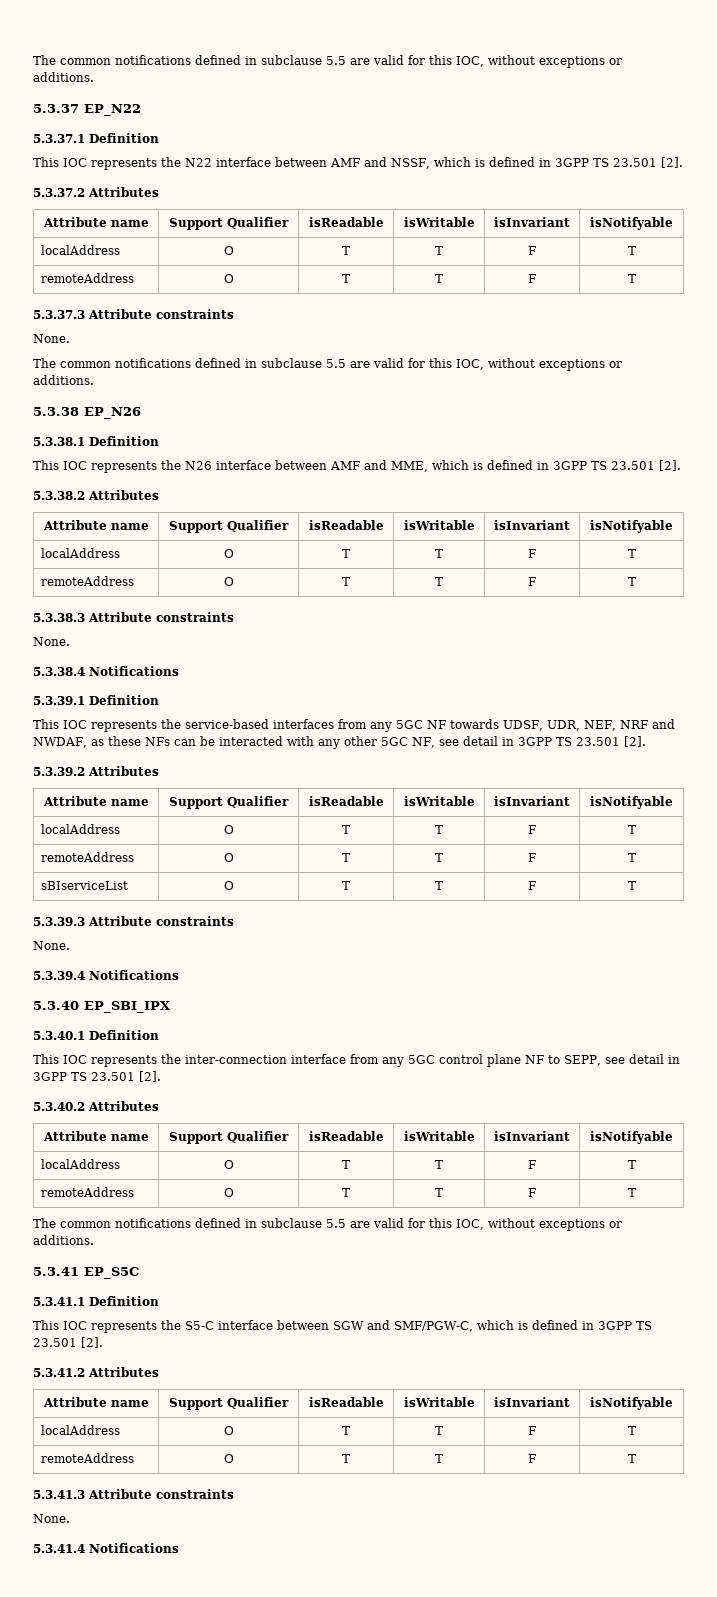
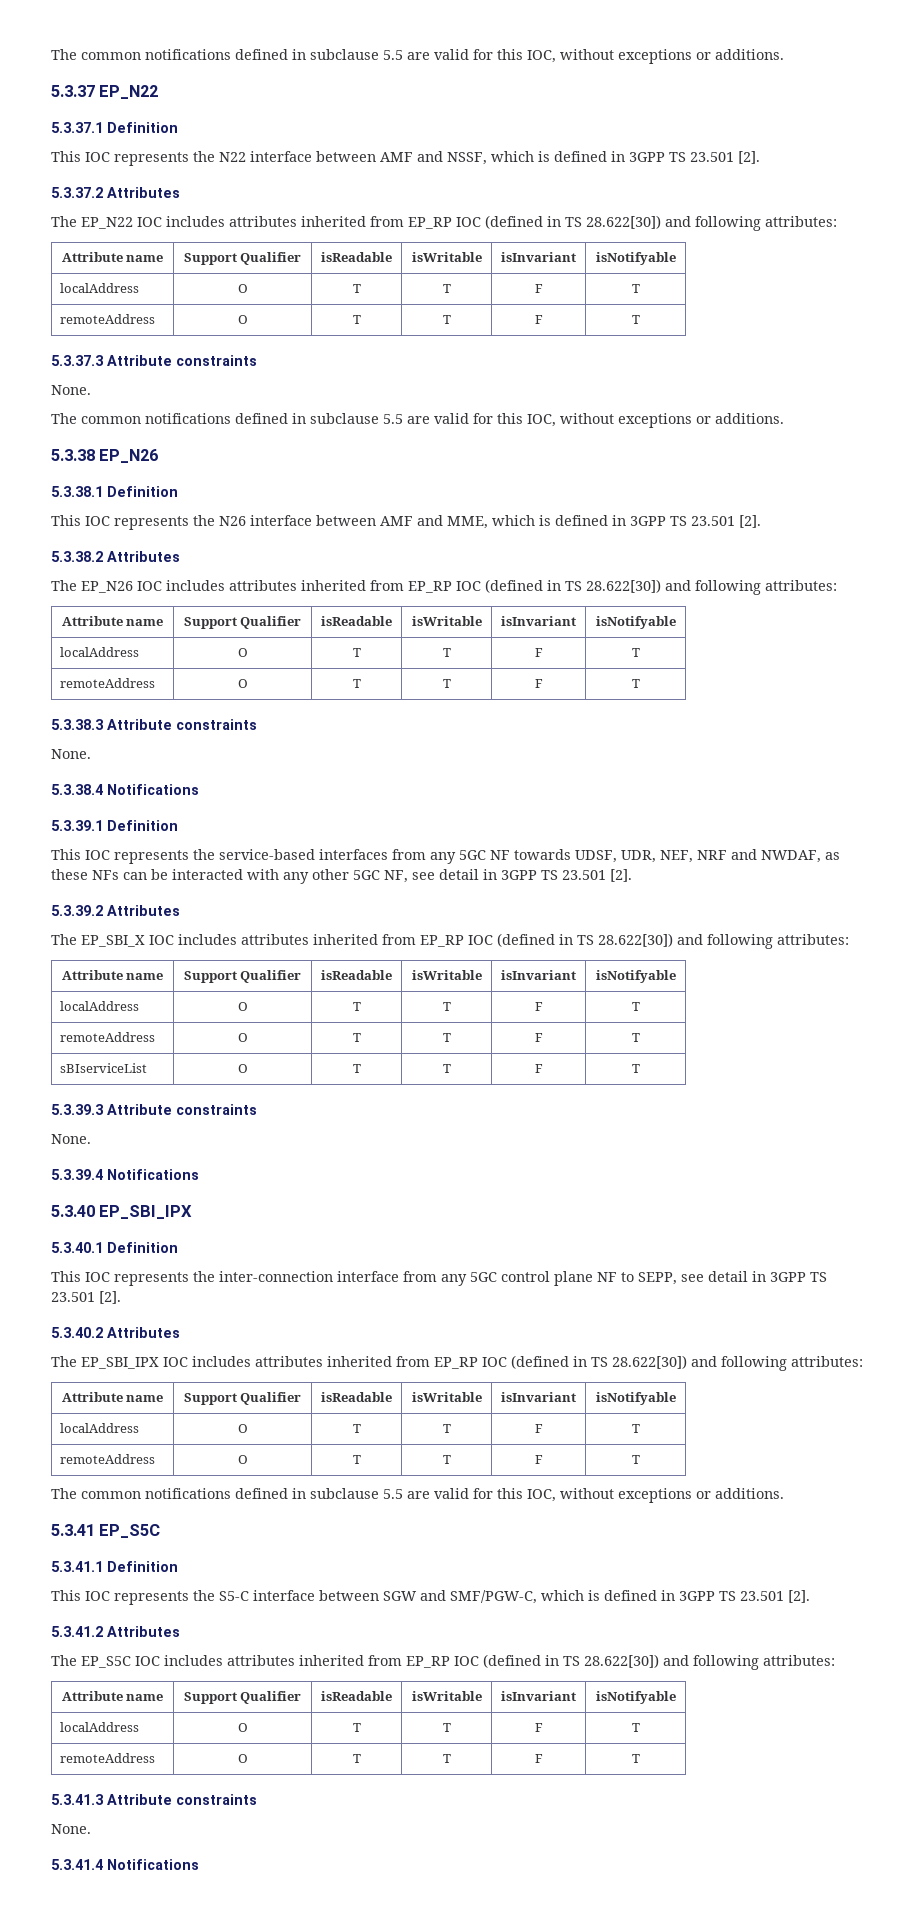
+ The EP_N22 IOC includes attributes inherited from EP_RP IOC (defined in TS 28.622[30]) and following attributes:
+ The EP_N26 IOC includes attributes inherited from EP_RP IOC (defined in TS 28.622[30]) and following attributes:
+ The EP_SBI_X IOC includes attributes inherited from EP_RP IOC (defined in TS 28.622[30]) and following attributes:
+ The EP_SBI_IPX IOC includes attributes inherited from EP_RP IOC (defined in TS 28.622[30]) and following attributes:
+ The EP_S5C IOC includes attributes inherited from EP_RP IOC (defined in TS 28.622[30]) and following attributes:

